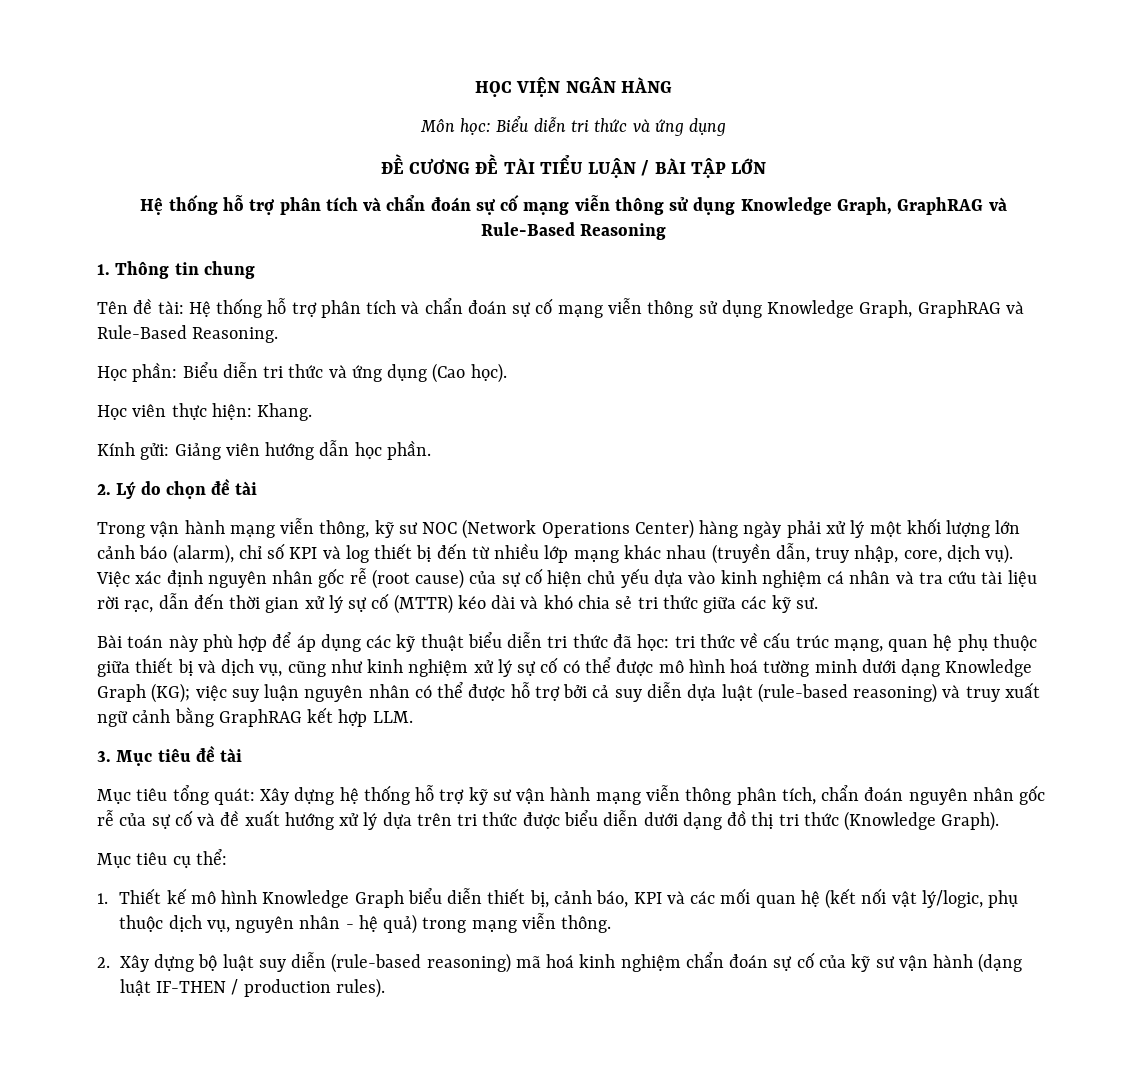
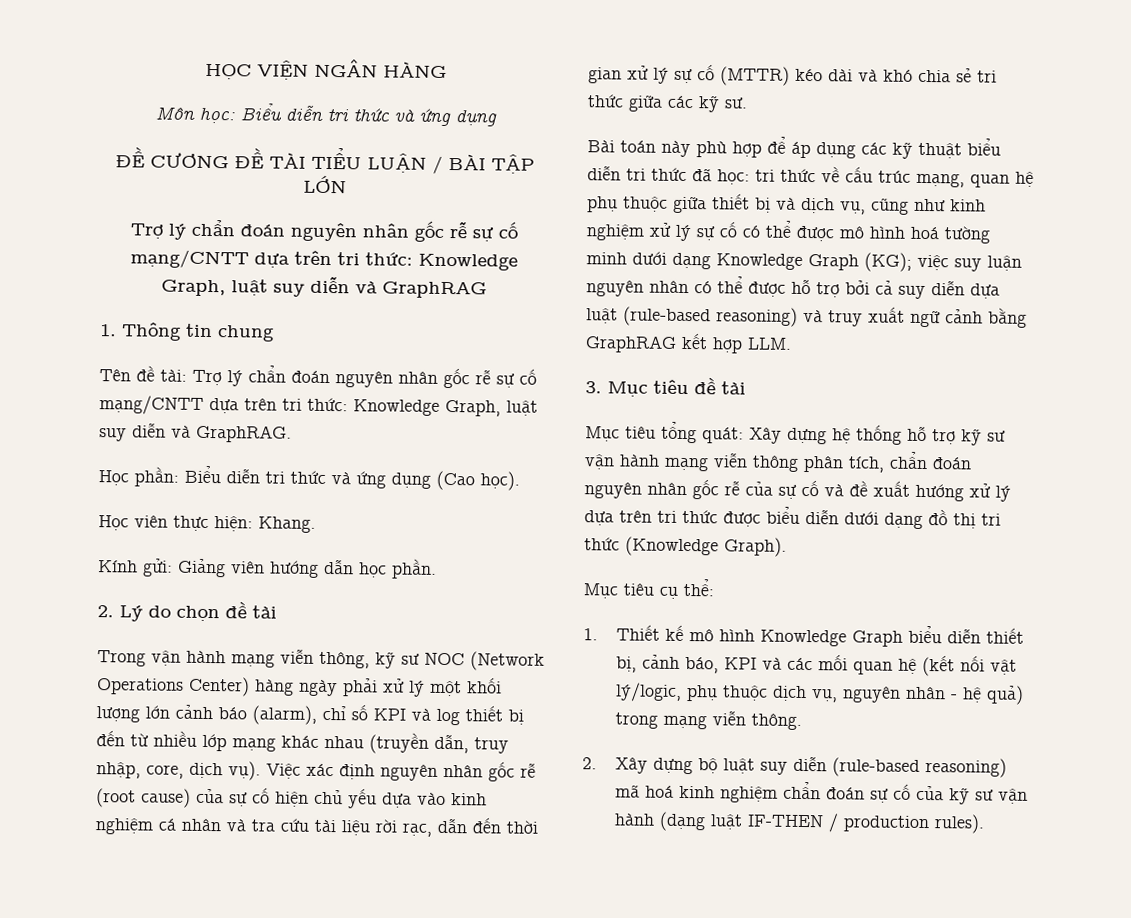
- Hệ thống hỗ trợ phân tích và chẩn đoán sự cố mạng viễn thông sử dụng Knowledge Graph, GraphRAG và Rule-Based Reasoning
+ Trợ lý chẩn đoán nguyên nhân gốc rễ sự cố mạng/CNTT dựa trên tri thức: Knowledge Graph, luật suy diễn và GraphRAG
- Tên đề tài: Hệ thống hỗ trợ phân tích và chẩn đoán sự cố mạng viễn thông sử dụng Knowledge Graph, GraphRAG và Rule-Based Reasoning.
+ Tên đề tài: Trợ lý chẩn đoán nguyên nhân gốc rễ sự cố mạng/CNTT dựa trên tri thức: Knowledge Graph, luật suy diễn và GraphRAG.

